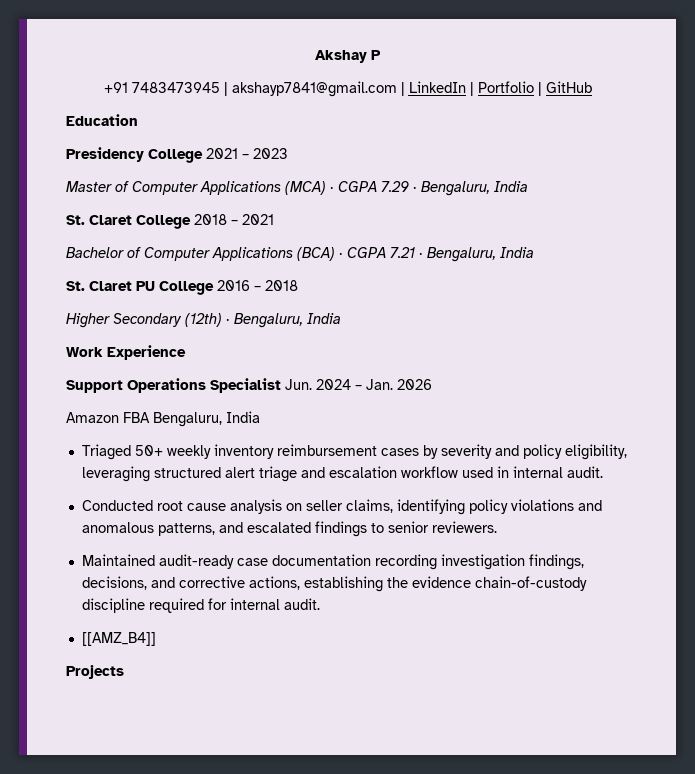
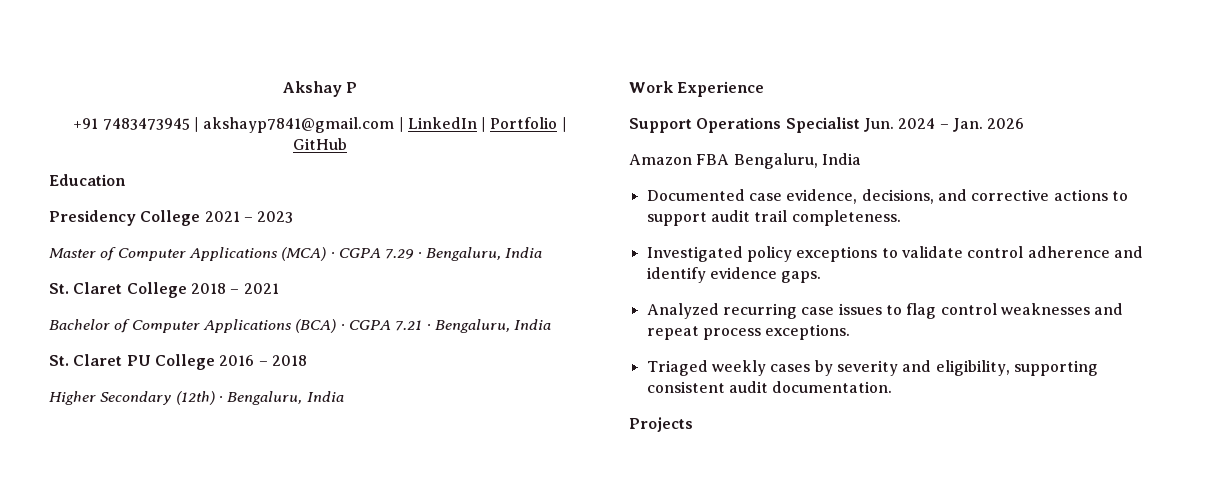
- Triaged 50+ weekly inventory reimbursement cases by severity and policy eligibility, leveraging structured alert triage and escalation workflow used in internal audit.
- Conducted root cause analysis on seller claims, identifying policy violations and anomalous patterns, and escalated findings to senior reviewers.
- Maintained audit-ready case documentation recording investigation findings, decisions, and corrective actions, establishing the evidence chain-of-custody discipline required for internal audit.
- [[AMZ_B4]]
+ Documented case evidence, decisions, and corrective actions to support audit trail completeness.
+ Investigated policy exceptions to validate control adherence and identify evidence gaps.
+ Analyzed recurring case issues to flag control weaknesses and repeat process exceptions.
+ Triaged weekly cases by severity and eligibility, supporting consistent audit documentation.

